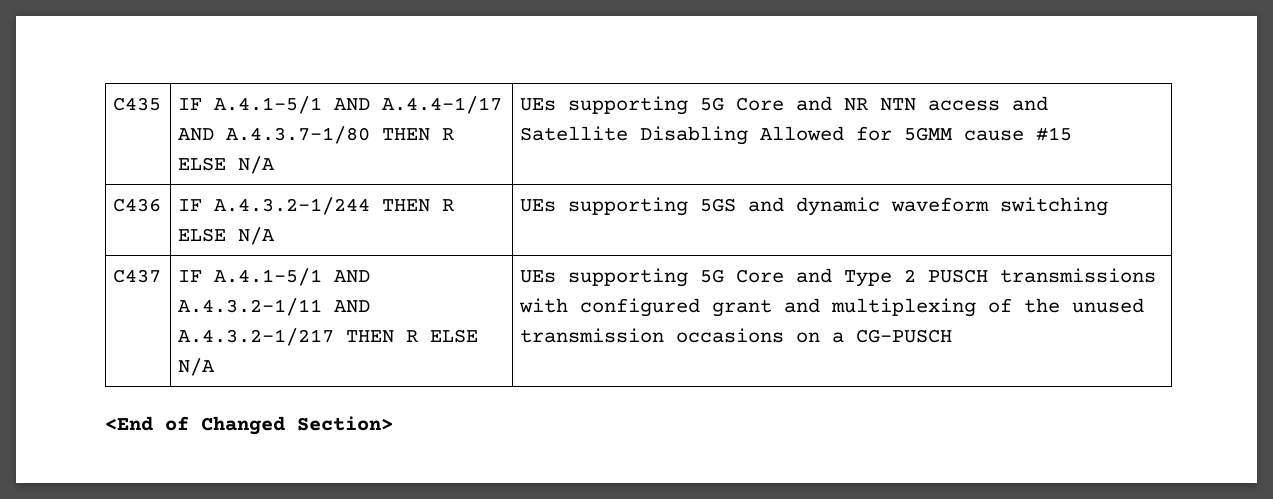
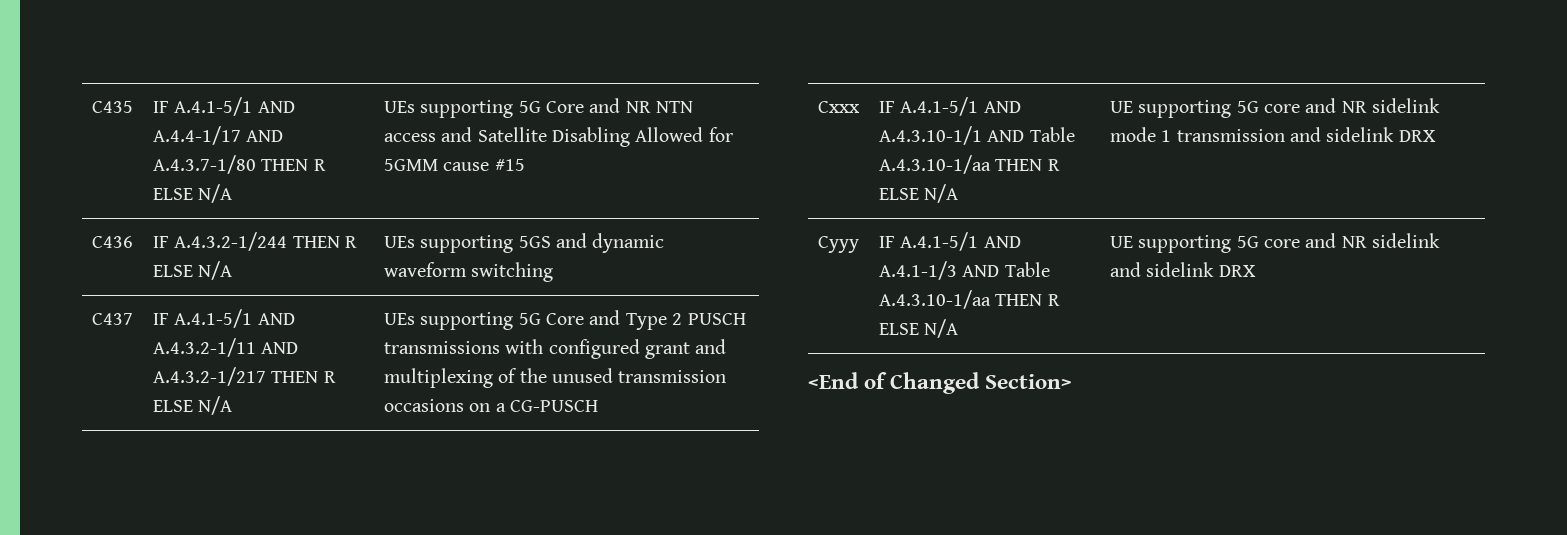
+ Cxxx | IF A.4.1-5/1 AND A.4.3.10-1/1 AND Table A.4.3.10-1/aa THEN R ELSE N/A | UE supporting 5G core and NR sidelink mode 1 transmission and sidelink DRX
+ Cyyy | IF A.4.1-5/1 AND A.4.1-1/3 AND Table A.4.3.10-1/aa THEN R ELSE N/A | UE supporting 5G core and NR sidelink and sidelink DRX

